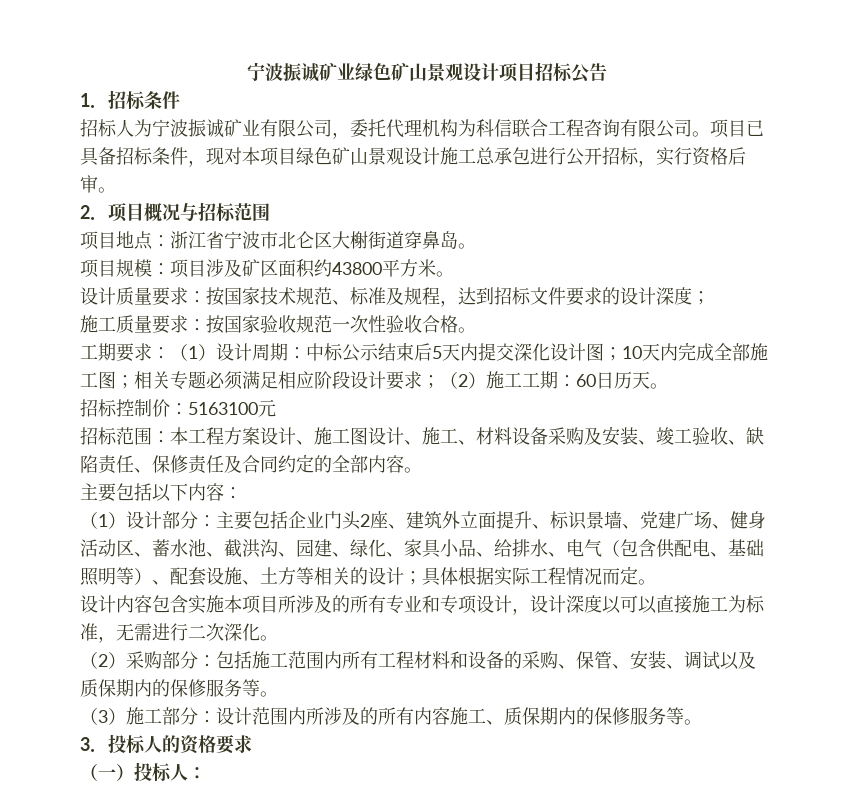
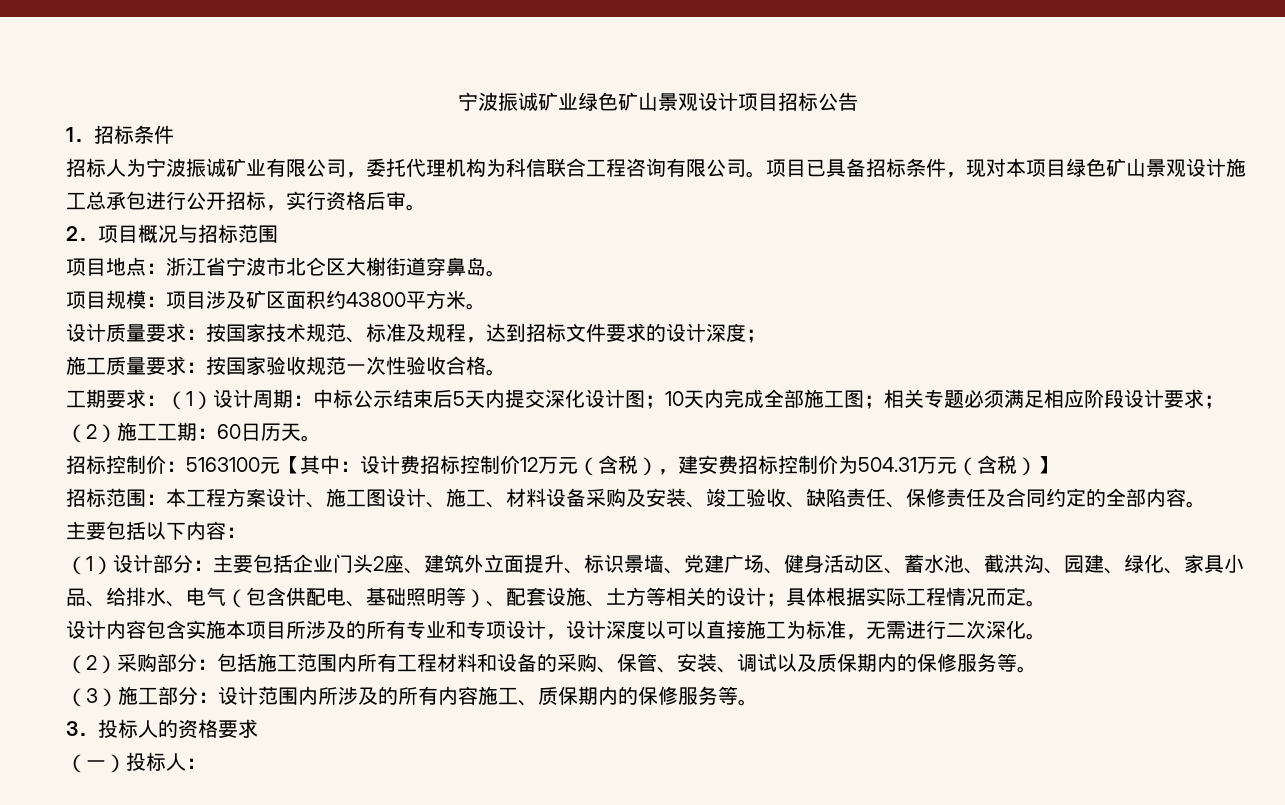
- 招标控制价：5163100元
+ 招标控制价：5163100元【其中：设计费招标控制价12万元（含税），建安费招标控制价为504.31万元（含税）】

